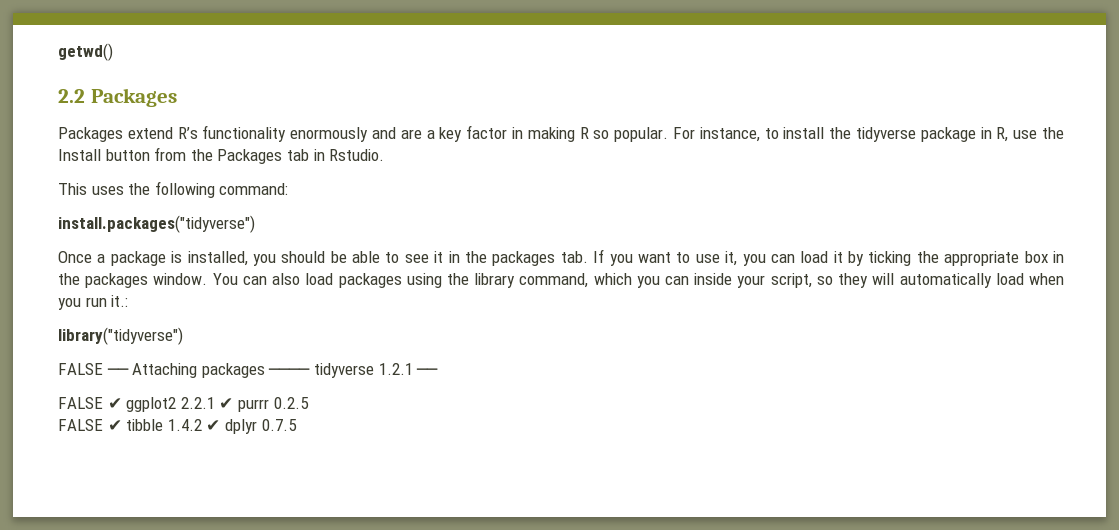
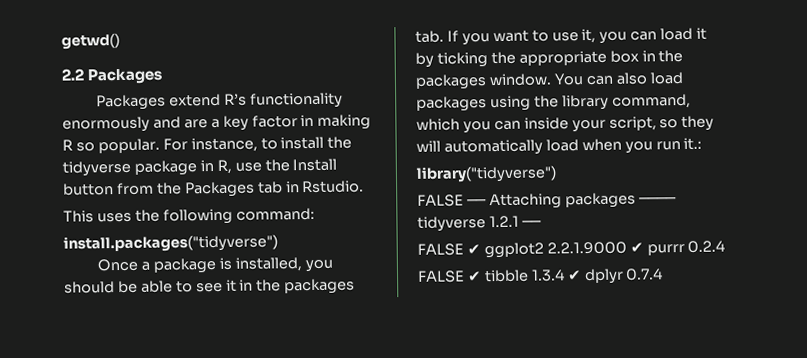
- FALSE ✔ ggplot2 2.2.1 ✔ purrr 0.2.5
+ FALSE ✔ ggplot2 2.2.1.9000 ✔ purrr 0.2.4
- FALSE ✔ tibble 1.4.2 ✔ dplyr 0.7.5
+ FALSE ✔ tibble 1.3.4 ✔ dplyr 0.7.4

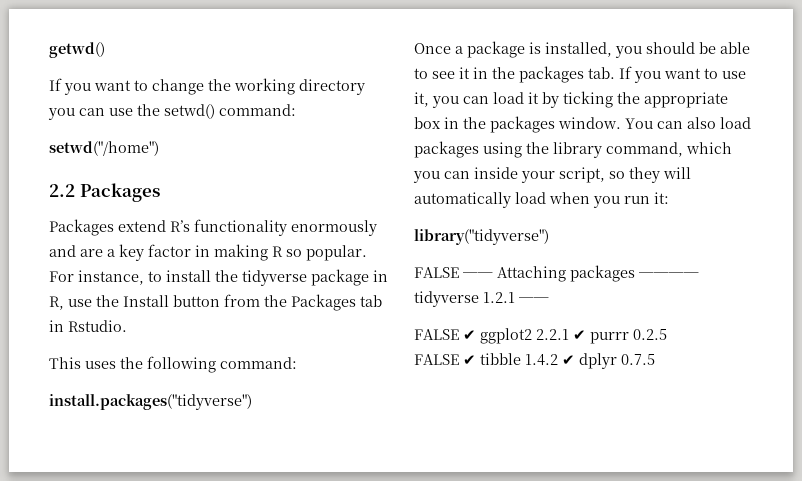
+ If you want to change the working directory you can use the setwd() command:
+ setwd("/home")
- You can also load packages using the library command, which you can inside your script, so they will automatically load when you run it.:
+ You can also load packages using the library command, which you can inside your script, so they will automatically load when you run it:
- FALSE ✔ ggplot2 2.2.1.9000 ✔ purrr 0.2.4
+ FALSE ✔ ggplot2 2.2.1 ✔ purrr 0.2.5
- FALSE ✔ tibble 1.3.4 ✔ dplyr 0.7.4
+ FALSE ✔ tibble 1.4.2 ✔ dplyr 0.7.5

